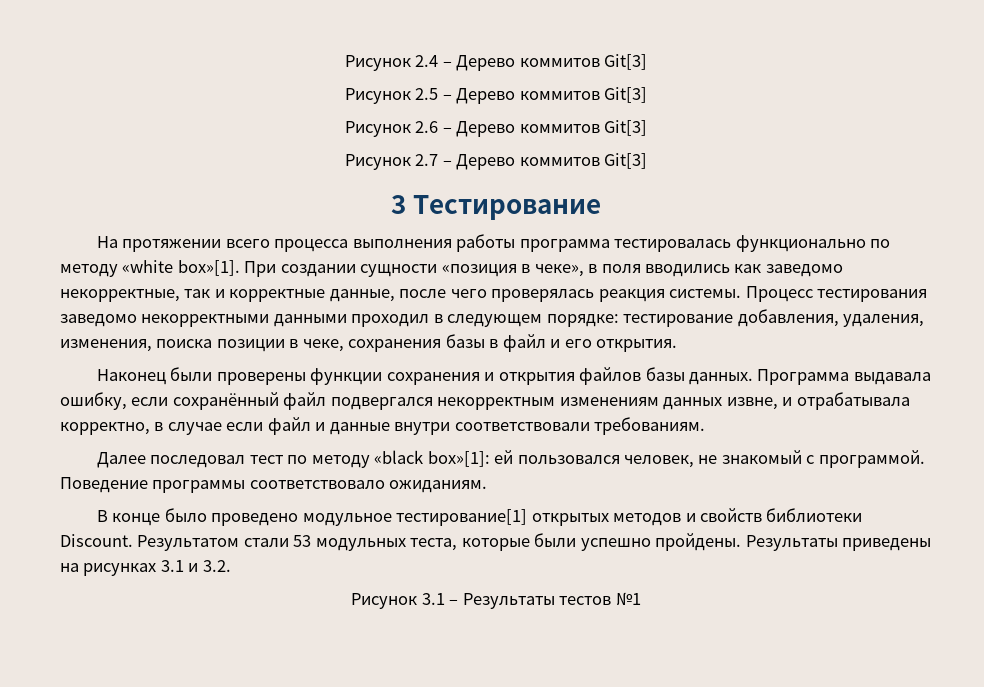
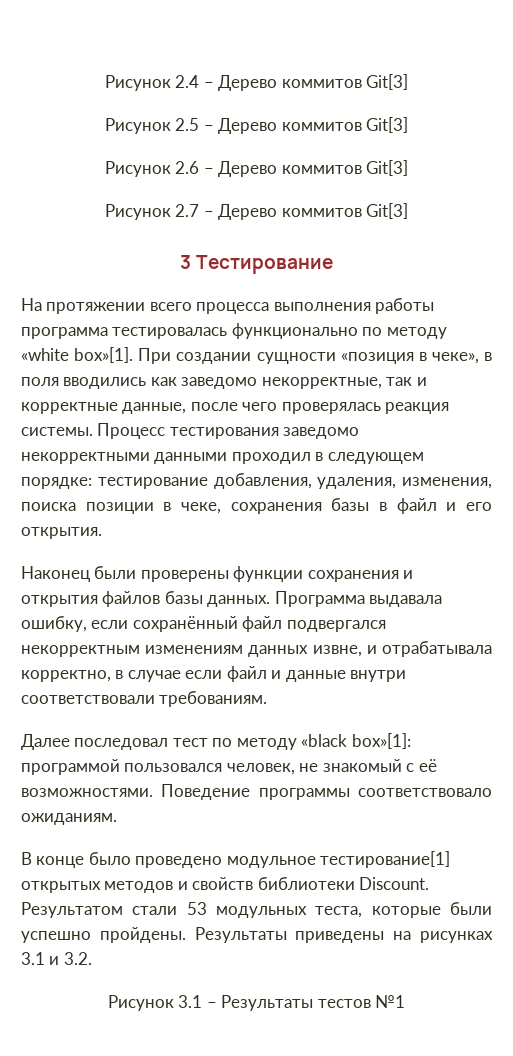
- Далее последовал тест по методу «black box»[1]: ей пользовался человек, не знакомый с программой.
+ Далее последовал тест по методу «black box»[1]: программой пользовался человек, не знакомый с её возможностями.

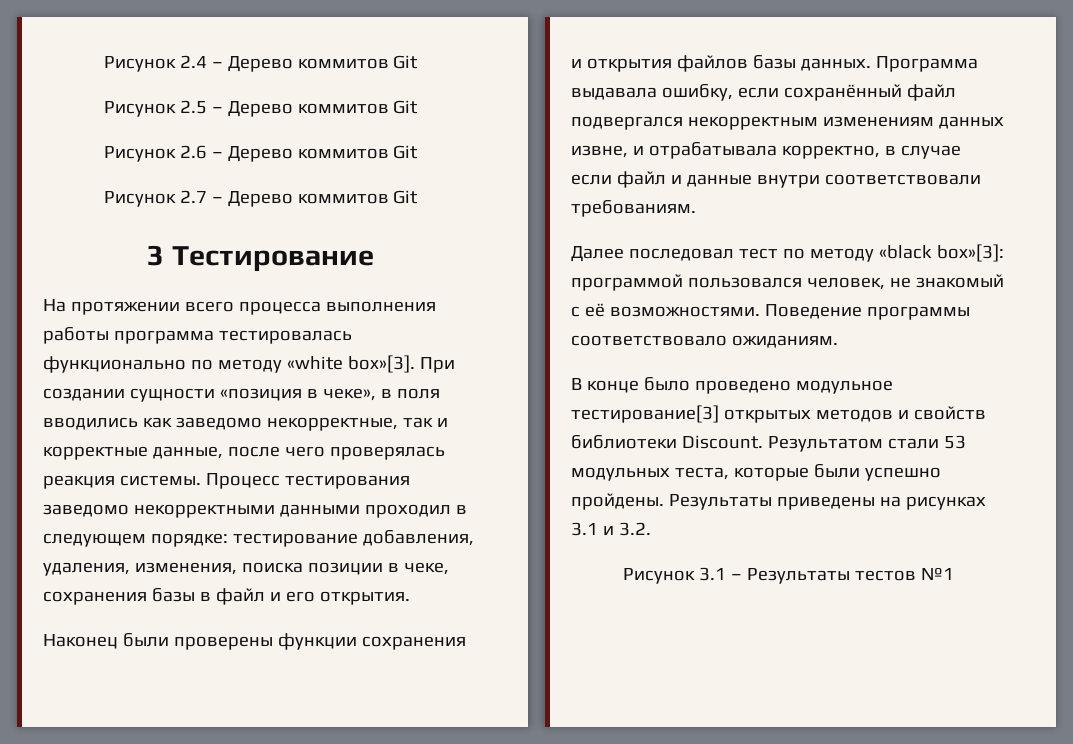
- Рисунок 2.4 – Дерево коммитов Git[3]
+ Рисунок 2.4 – Дерево коммитов Git
- Рисунок 2.5 – Дерево коммитов Git[3]
+ Рисунок 2.5 – Дерево коммитов Git
- Рисунок 2.6 – Дерево коммитов Git[3]
+ Рисунок 2.6 – Дерево коммитов Git
- Рисунок 2.7 – Дерево коммитов Git[3]
+ Рисунок 2.7 – Дерево коммитов Git
- На протяжении всего процесса выполнения работы программа тестировалась функционально по методу «white box»[1].
+ На протяжении всего процесса выполнения работы программа тестировалась функционально по методу «white box»[3].
- Далее последовал тест по методу «black box»[1]: программой пользовался человек, не знакомый с её возможностями.
+ Далее последовал тест по методу «black box»[3]: программой пользовался человек, не знакомый с её возможностями.
- В конце было проведено модульное тестирование[1] открытых методов и свойств библиотеки Discount.
+ В конце было проведено модульное тестирование[3] открытых методов и свойств библиотеки Discount.

